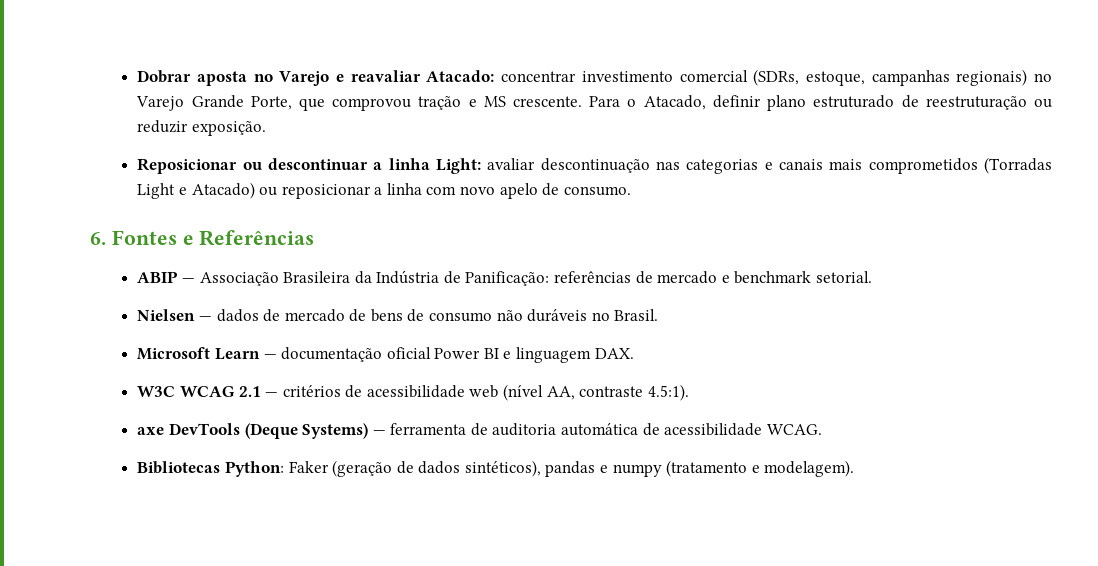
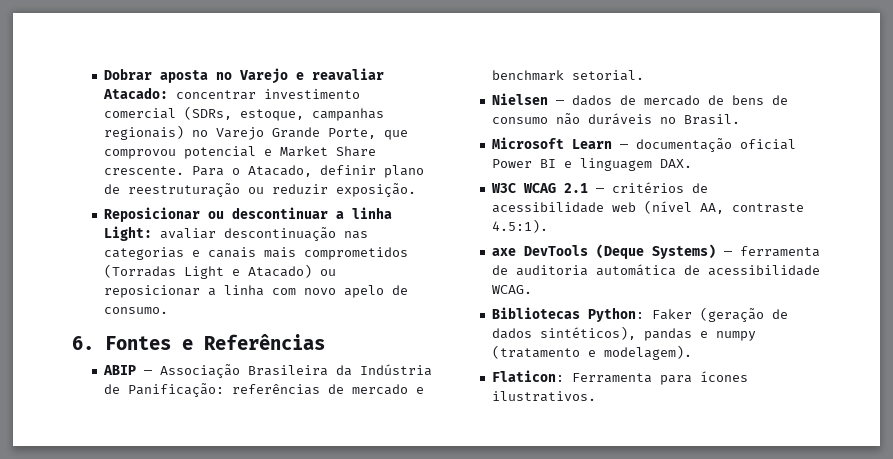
- Dobrar aposta no Varejo e reavaliar Atacado: concentrar investimento comercial (SDRs, estoque, campanhas regionais) no Varejo Grande Porte, que comprovou tração e MS crescente.
+ Dobrar aposta no Varejo e reavaliar Atacado: concentrar investimento comercial (SDRs, estoque, campanhas regionais) no Varejo Grande Porte, que comprovou potencial e Market Share crescente.
- Para o Atacado, definir plano estruturado de reestruturação ou reduzir exposição.
+ Para o Atacado, definir plano de reestruturação ou reduzir exposição.
+ Flaticon: Ferramenta para ícones ilustrativos.

